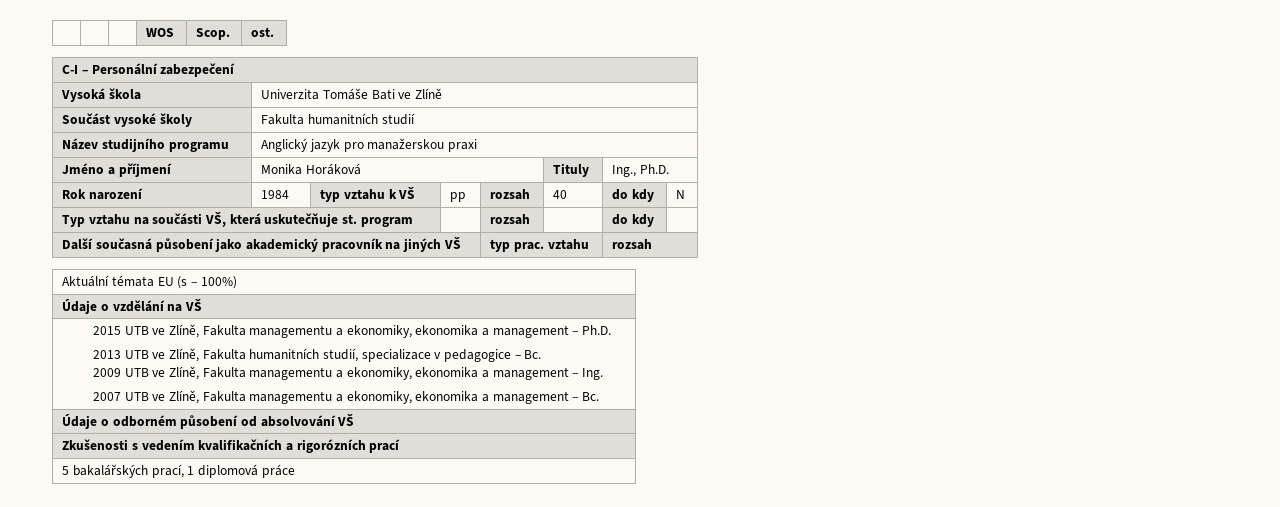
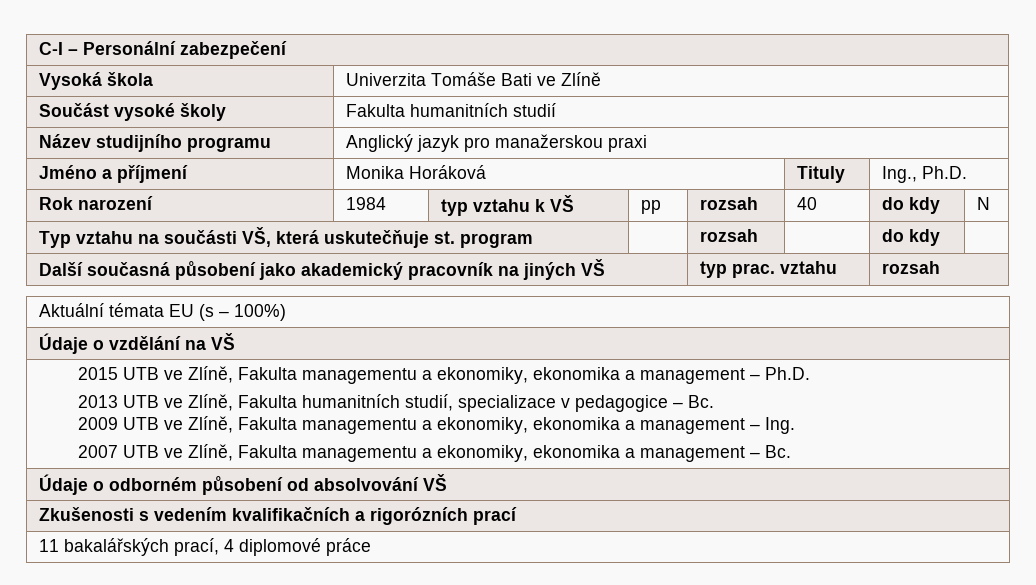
- | | | WOS | Scop. | ost.
- 5 bakalářských prací, 1 diplomová práce
+ 11 bakalářských prací, 4 diplomové práce

